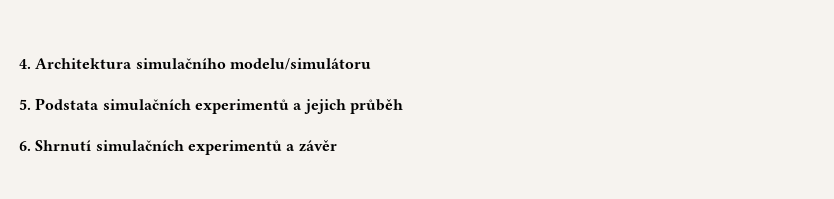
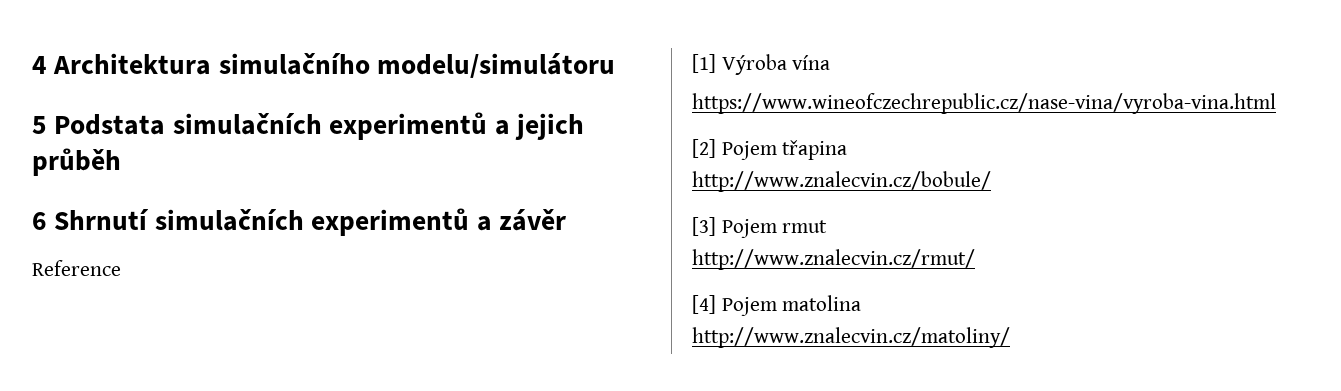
- 4. Architektura simulačního modelu/simulátoru
+ 4 Architektura simulačního modelu/simulátoru
- 5. Podstata simulačních experimentů a jejich průběh
+ 5 Podstata simulačních experimentů a jejich průběh
- 6. Shrnutí simulačních experimentů a závěr
+ 6 Shrnutí simulačních experimentů a závěr
+ Reference
+ [1] Výroba vína
+ https://www.wineofczechrepublic.cz/nase-vina/vyroba-vina.html
+ [2] Pojem třapina
+ http://www.znalecvin.cz/bobule/
+ [3] Pojem rmut
+ http://www.znalecvin.cz/rmut/
+ [4] Pojem matolina
+ http://www.znalecvin.cz/matoliny/

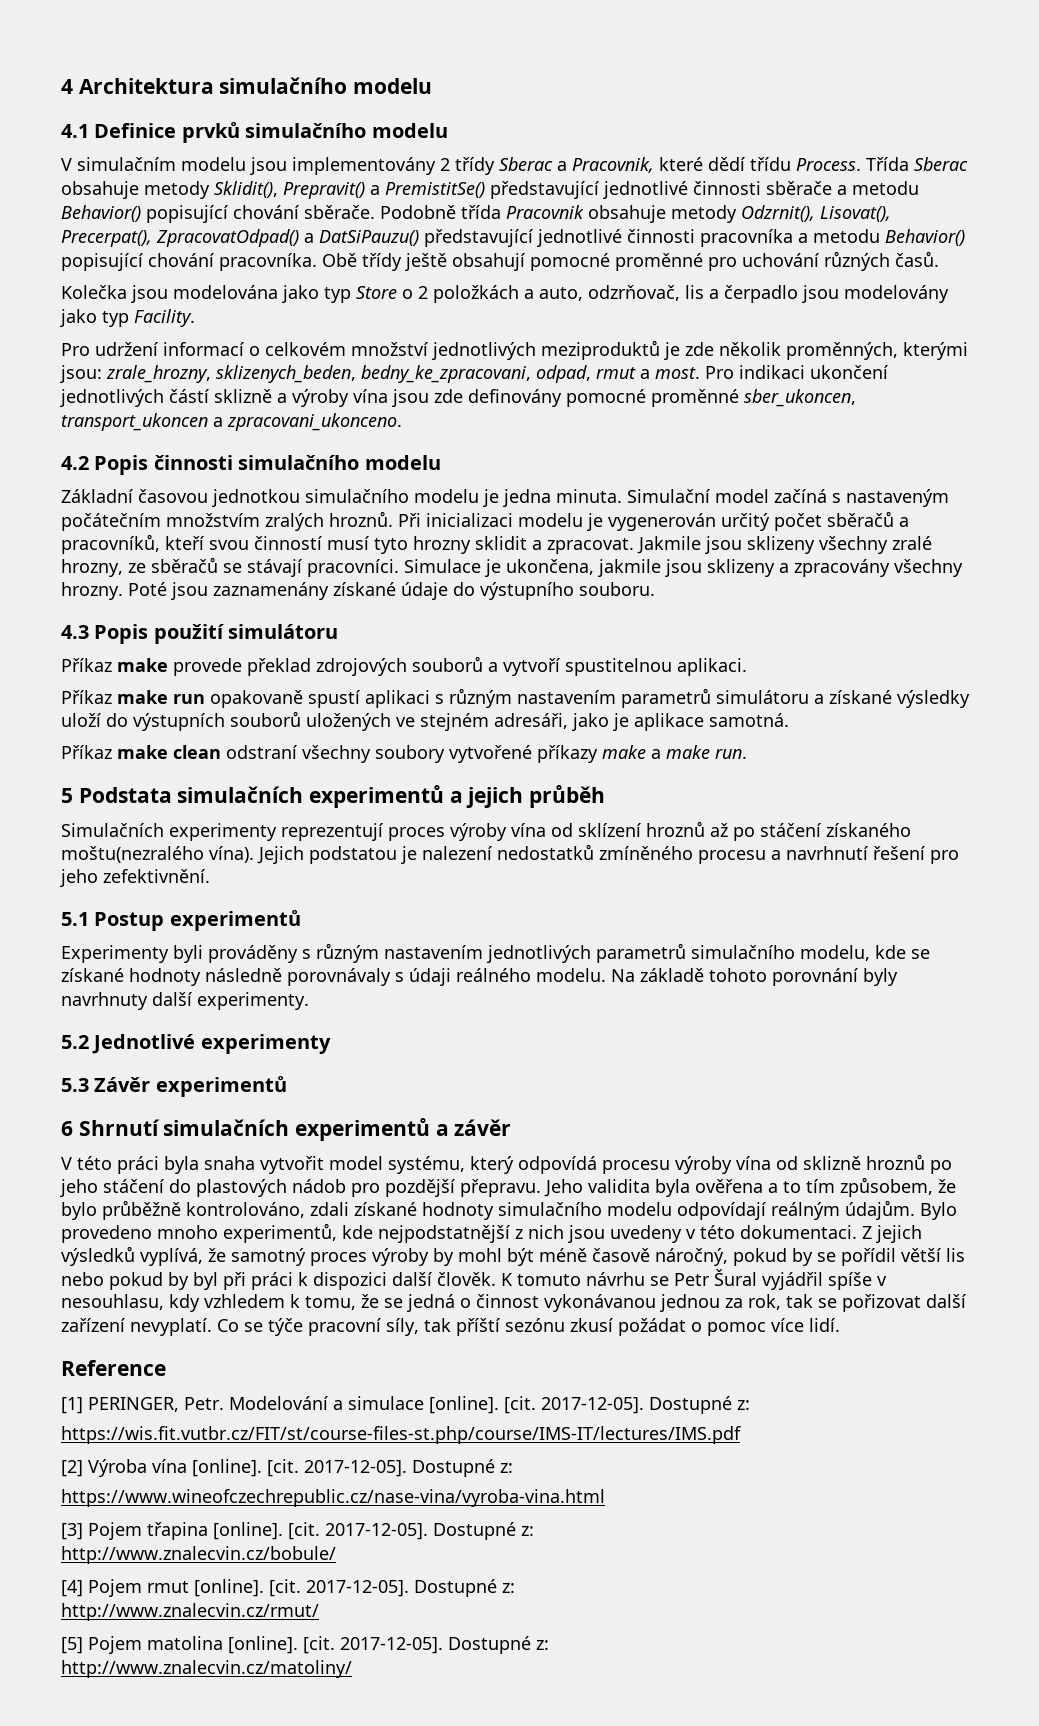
- 4 Architektura simulačního modelu/simulátoru
+ 4 Architektura simulačního modelu
+ 4.1 Definice prvků simulačního modelu
+ V simulačním modelu jsou implementovány 2 třídy Sberac a Pracovnik, které dědí třídu Process. Třída Sberac obsahuje metody Sklidit(), Prepravit() a PremistitSe() představující jednotlivé činnosti sběrače a metodu Behavior() popisující chování sběrače. Podobně třída Pracovnik obsahuje metody Odzrnit(), Lisovat(), Precerpat(), ZpracovatOdpad() a DatSiPauzu() představující jednotlivé činnosti pracovníka a metodu Behavior() popisující chování pracovníka. Obě třídy ještě obsahují pomocné proměnné pro uchování různých časů.
+ Kolečka jsou modelována jako typ Store o 2 položkách a auto, odzrňovač, lis a čerpadlo jsou modelovány jako typ Facility.
+ Pro udržení informací o celkovém množství jednotlivých meziproduktů je zde několik proměnných, kterými jsou: zrale_hrozny, sklizenych_beden, bedny_ke_zpracovani, odpad, rmut a most. Pro indikaci ukončení jednotlivých částí sklizně a výroby vína jsou zde definovány pomocné proměnné sber_ukoncen, transport_ukoncen a zpracovani_ukonceno.
+ 4.2 Popis činnosti simulačního modelu
+ Základní časovou jednotkou simulačního modelu je jedna minuta. Simulační model začíná s nastaveným počátečním množstvím zralých hroznů. Při inicializaci modelu je vygenerován určitý počet sběračů a pracovníků, kteří svou činností musí tyto hrozny sklidit a zpracovat. Jakmile jsou sklizeny všechny zralé hrozny, ze sběračů se stávají pracovníci. Simulace je ukončena, jakmile jsou sklizeny a zpracovány všechny hrozny. Poté jsou zaznamenány získané údaje do výstupního souboru.
+ 4.3 Popis použití simulátoru
+ Příkaz make provede překlad zdrojových souborů a vytvoří spustitelnou aplikaci.
+ Příkaz make run opakovaně spustí aplikaci s různým nastavením parametrů simulátoru a získané výsledky uloží do výstupních souborů uložených ve stejném adresáři, jako je aplikace samotná.
+ Příkaz make clean odstraní všechny soubory vytvořené příkazy make a make run.
+ Simulačních experimenty reprezentují proces výroby vína od sklízení hroznů až po stáčení získaného moštu(nezralého vína). Jejich podstatou je nalezení nedostatků zmíněného procesu a navrhnutí řešení pro jeho zefektivnění.
+ 5.1 Postup experimentů
+ Experimenty byli prováděny s různým nastavením jednotlivých parametrů simulačního modelu, kde se získané hodnoty následně porovnávaly s údaji reálného modelu. Na základě tohoto porovnání byly navrhnuty další experimenty.
+ 5.2 Jednotlivé experimenty
+ 5.3 Závěr experimentů
+ V této práci byla snaha vytvořit model systému, který odpovídá procesu výroby vína od sklizně hroznů po jeho stáčení do plastových nádob pro pozdější přepravu. Jeho validita byla ověřena a to tím způsobem, že bylo průběžně kontrolováno, zdali získané hodnoty simulačního modelu odpovídají reálným údajům. Bylo provedeno mnoho experimentů, kde nejpodstatnější z nich jsou uvedeny v této dokumentaci. Z jejich výsledků vyplívá, že samotný proces výroby by mohl být méně časově náročný, pokud by se pořídil větší lis nebo pokud by byl při práci k dispozici další člověk. K tomuto návrhu se Petr Šural vyjádřil spíše v nesouhlasu, kdy vzhledem k tomu, že se jedná o činnost vykonávanou jednou za rok, tak se pořizovat další zařízení nevyplatí. Co se týče pracovní síly, tak příští sezónu zkusí požádat o pomoc více lidí.
  Reference
- [1] Výroba vína
+ [1] PERINGER, Petr. Modelování a simulace [online]. [cit. 2017-12-05]. Dostupné z:
+ https://wis.fit.vutbr.cz/FIT/st/course-files-st.php/course/IMS-IT/lectures/IMS.pdf
+ [2] Výroba vína [online]. [cit. 2017-12-05]. Dostupné z:
- [2] Pojem třapina
+ [3] Pojem třapina [online]. [cit. 2017-12-05]. Dostupné z:
- [3] Pojem rmut
+ [4] Pojem rmut [online]. [cit. 2017-12-05]. Dostupné z:
- [4] Pojem matolina
+ [5] Pojem matolina [online]. [cit. 2017-12-05]. Dostupné z:

